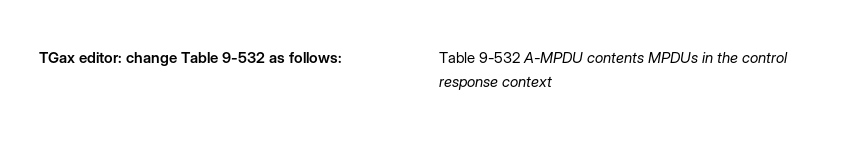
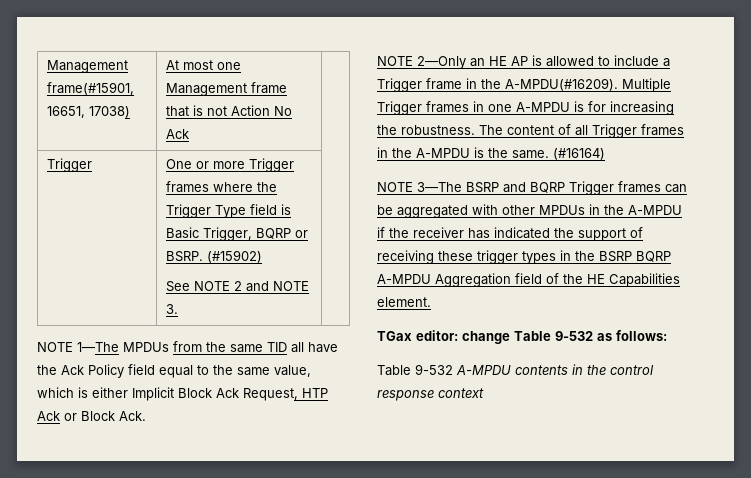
+ Management frame(#15901, 16651, 17038) | At most one Management frame that is not Action No Ack |
+ Trigger | One or more Trigger frames where the Trigger Type field is Basic Trigger, BQRP or BSRP. (#15902)
+ See NOTE 2 and NOTE 3. |
+ NOTE 1—The MPDUs from the same TID all have the Ack Policy field equal to the same value, which is either Implicit Block Ack Request, HTP Ack or Block Ack.
+ NOTE 2—Only an HE AP is allowed to include a Trigger frame in the A-MPDU(#16209). Multiple Trigger frames in one A-MPDU is for increasing the robustness. The content of all Trigger frames in the A-MPDU is the same. (#16164)
+ NOTE 3—The BSRP and BQRP Trigger frames can be aggregated with other MPDUs in the A-MPDU if the receiver has indicated the support of receiving these trigger types in the BSRP BQRP A-MPDU Aggregation field of the HE Capabilities element.
- Table 9-532 A-MPDU contents MPDUs in the control response context
+ Table 9-532 A-MPDU contents in the control response context

